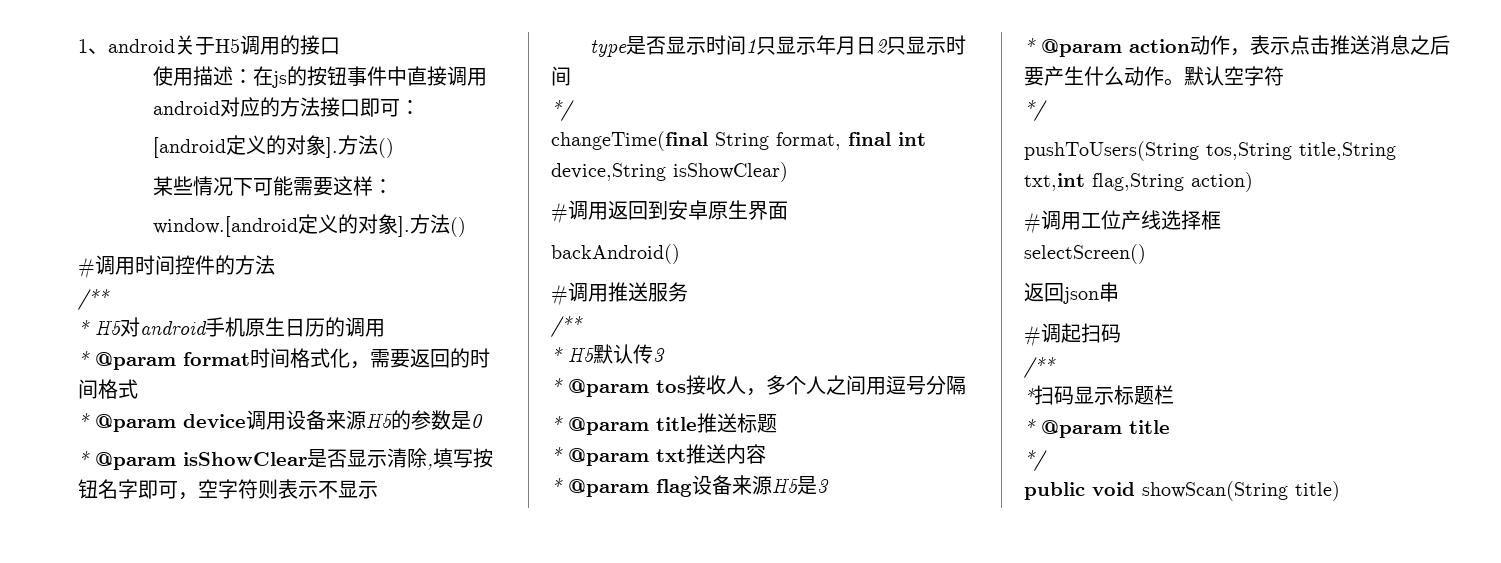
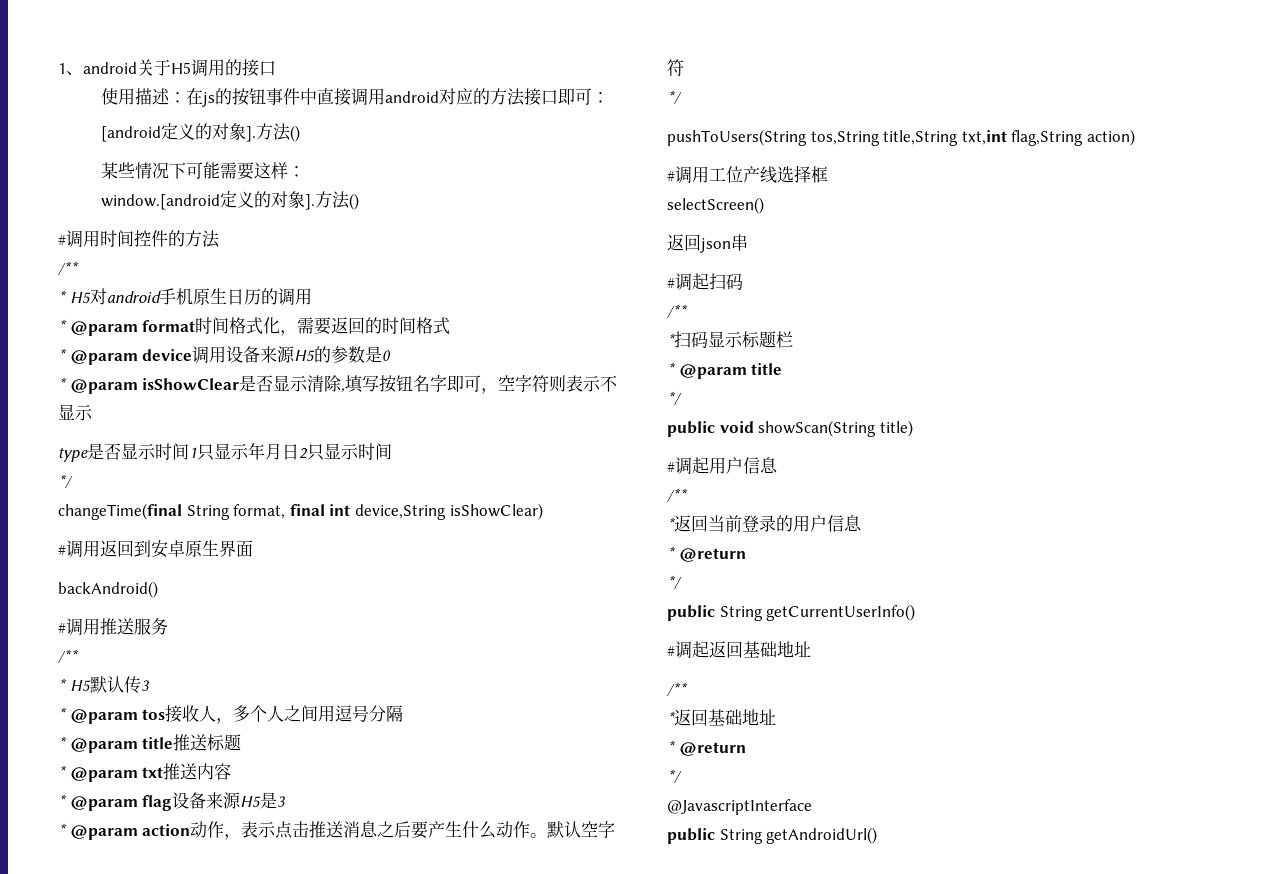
+ #调起用户信息
+ /**
+ *返回当前登录的用户信息
+ * @return
+ */
+ public String getCurrentUserInfo()
+ #调起返回基础地址
+ /**
+ *返回基础地址
+ * @return
+ */
+ @JavascriptInterface
+ public String getAndroidUrl()

